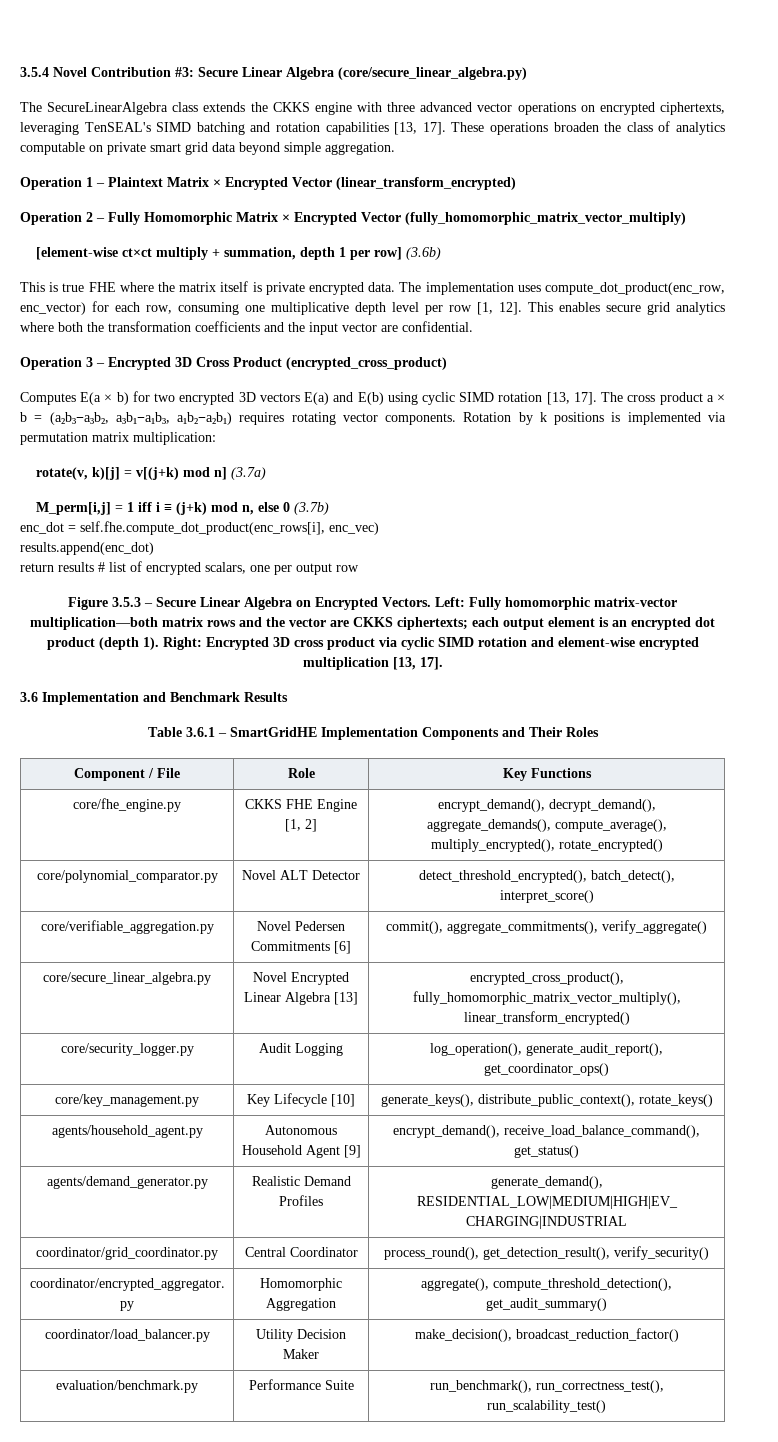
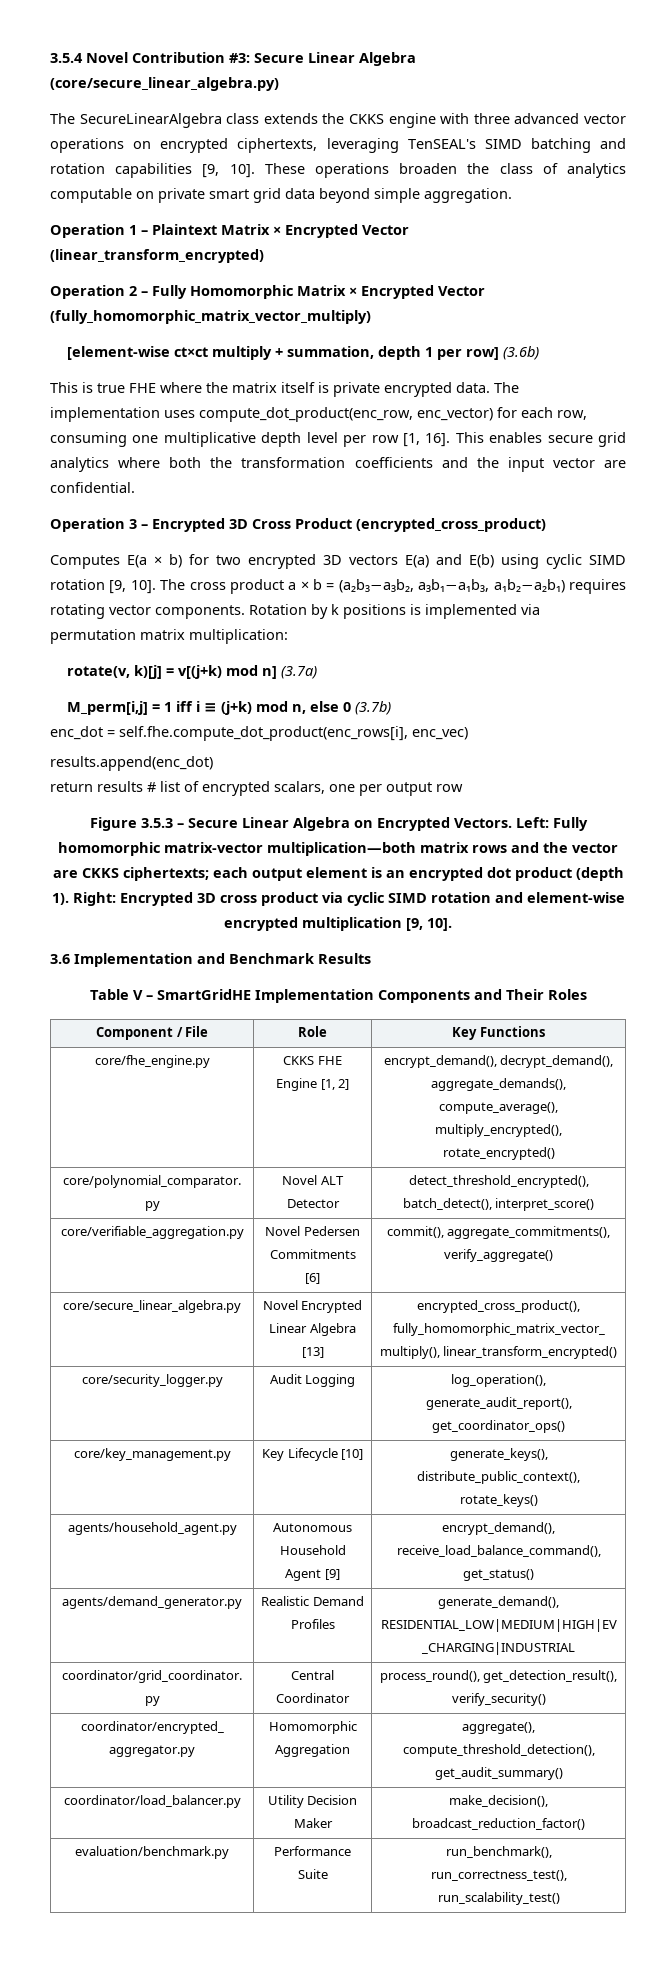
- The SecureLinearAlgebra class extends the CKKS engine with three advanced vector operations on encrypted ciphertexts, leveraging TenSEAL's SIMD batching and rotation capabilities [13, 17].
+ The SecureLinearAlgebra class extends the CKKS engine with three advanced vector operations on encrypted ciphertexts, leveraging TenSEAL's SIMD batching and rotation capabilities [9, 10].
- The implementation uses compute_dot_product(enc_row, enc_vector) for each row, consuming one multiplicative depth level per row [1, 12].
+ The implementation uses compute_dot_product(enc_row, enc_vector) for each row, consuming one multiplicative depth level per row [1, 16].
- Computes E(a × b) for two encrypted 3D vectors E(a) and E(b) using cyclic SIMD rotation [13, 17].
+ Computes E(a × b) for two encrypted 3D vectors E(a) and E(b) using cyclic SIMD rotation [9, 10].
- Right: Encrypted 3D cross product via cyclic SIMD rotation and element-wise encrypted multiplication [13, 17].
+ Right: Encrypted 3D cross product via cyclic SIMD rotation and element-wise encrypted multiplication [9, 10].
- Table 3.6.1 – SmartGridHE Implementation Components and Their Roles
+ Table V – SmartGridHE Implementation Components and Their Roles

